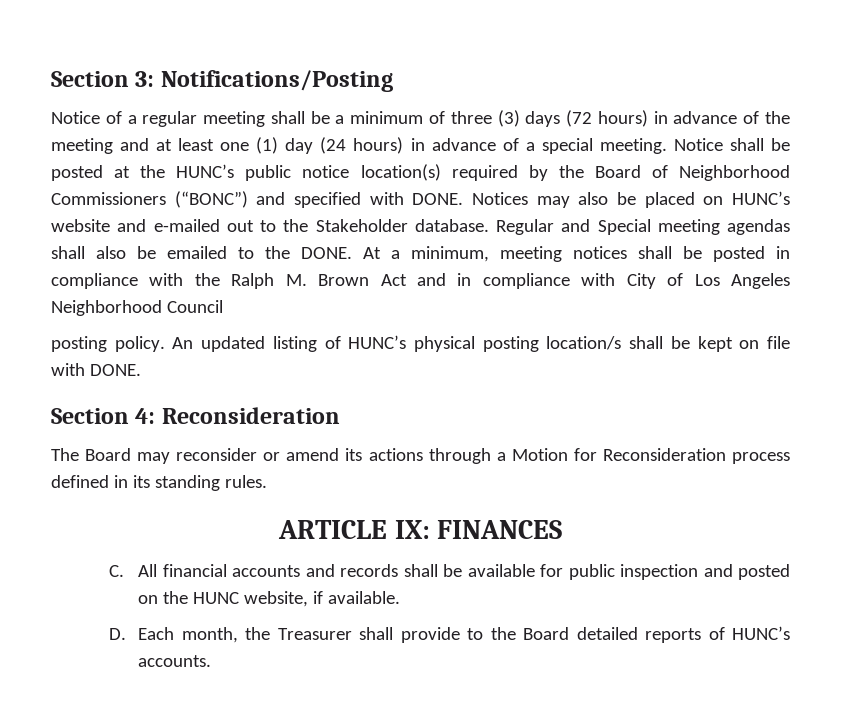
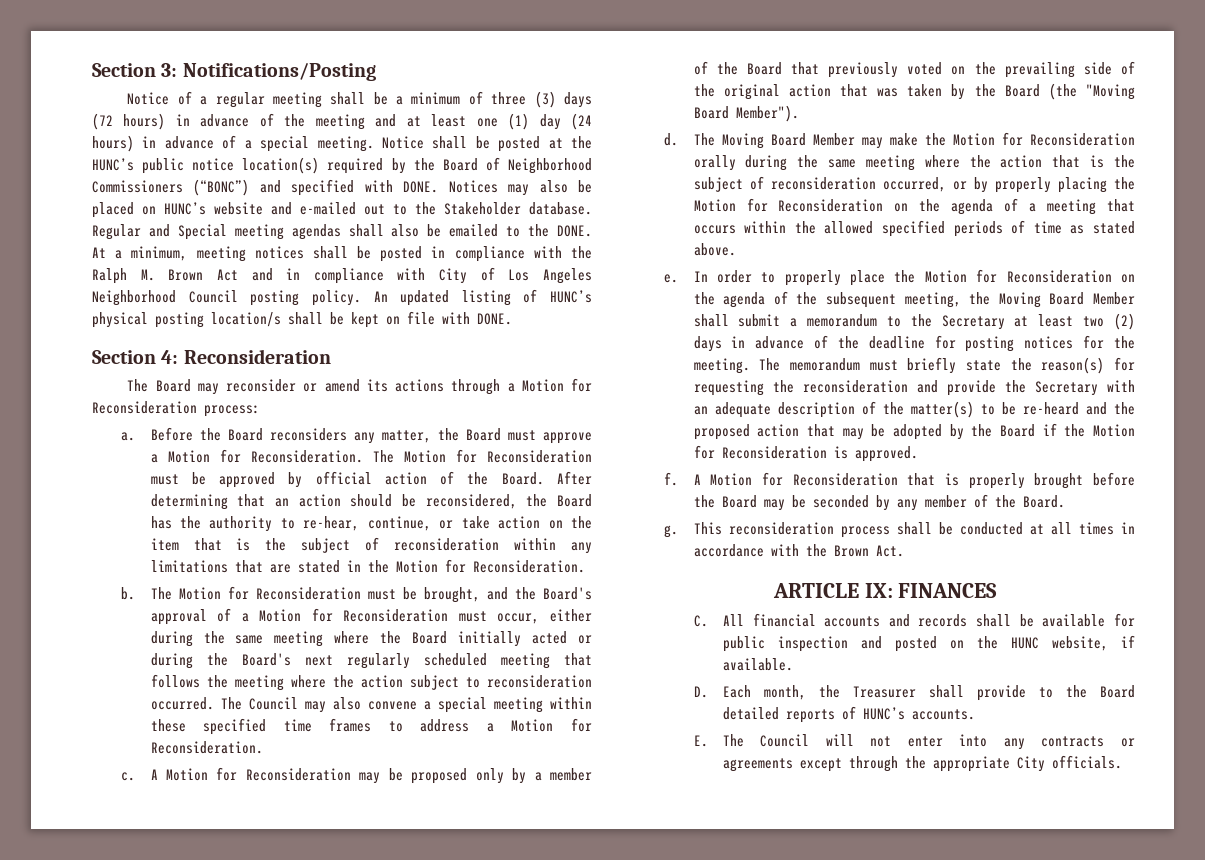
- At a minimum, meeting notices shall be posted in compliance with the Ralph M. Brown Act and in compliance with City of Los Angeles Neighborhood Council
- posting policy.
+ At a minimum, meeting notices shall be posted in compliance with the Ralph M. Brown Act and in compliance with City of Los Angeles Neighborhood Council posting policy.
- The Board may reconsider or amend its actions through a Motion for Reconsideration process defined in its standing rules.
+ The Board may reconsider or amend its actions through a Motion for Reconsideration process:
+ a. Before the Board reconsiders any matter, the Board must approve a Motion for Reconsideration. The Motion for Reconsideration must be approved by official action of the Board. After determining that an action should be reconsidered, the Board has the authority to re-hear, continue, or take action on the item that is the subject of reconsideration within any limitations that are stated in the Motion for Reconsideration.
+ b. The Motion for Reconsideration must be brought, and the Board's approval of a Motion for Reconsideration must occur, either during the same meeting where the Board initially acted or during the Board's next regularly scheduled meeting that follows the meeting where the action subject to reconsideration occurred. The Council may also convene a special meeting within these specified time frames to address a Motion for Reconsideration.
+ c. A Motion for Reconsideration may be proposed only by a member of the Board that previously voted on the prevailing side of the original action that was taken by the Board (the "Moving Board Member").
+ d. The Moving Board Member may make the Motion for Reconsideration orally during the same meeting where the action that is the subject of reconsideration occurred, or by properly placing the Motion for Reconsideration on the agenda of a meeting that occurs within the allowed specified periods of time as stated above.
+ e. In order to properly place the Motion for Reconsideration on the agenda of the subsequent meeting, the Moving Board Member shall submit a memorandum to the Secretary at least two (2) days in advance of the deadline for posting notices for the meeting. The memorandum must briefly state the reason(s) for requesting the reconsideration and provide the Secretary with an adequate description of the matter(s) to be re-heard and the proposed action that may be adopted by the Board if the Motion for Reconsideration is approved.
+ f. A Motion for Reconsideration that is properly brought before the Board may be seconded by any member of the Board.
+ g. This reconsideration process shall be conducted at all times in accordance with the Brown Act.
+ E. The Council will not enter into any contracts or agreements except through the appropriate City officials.

